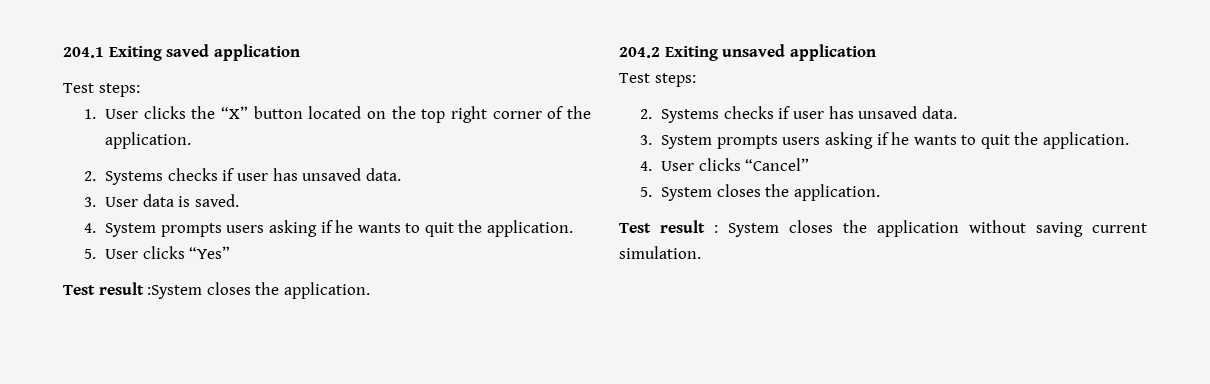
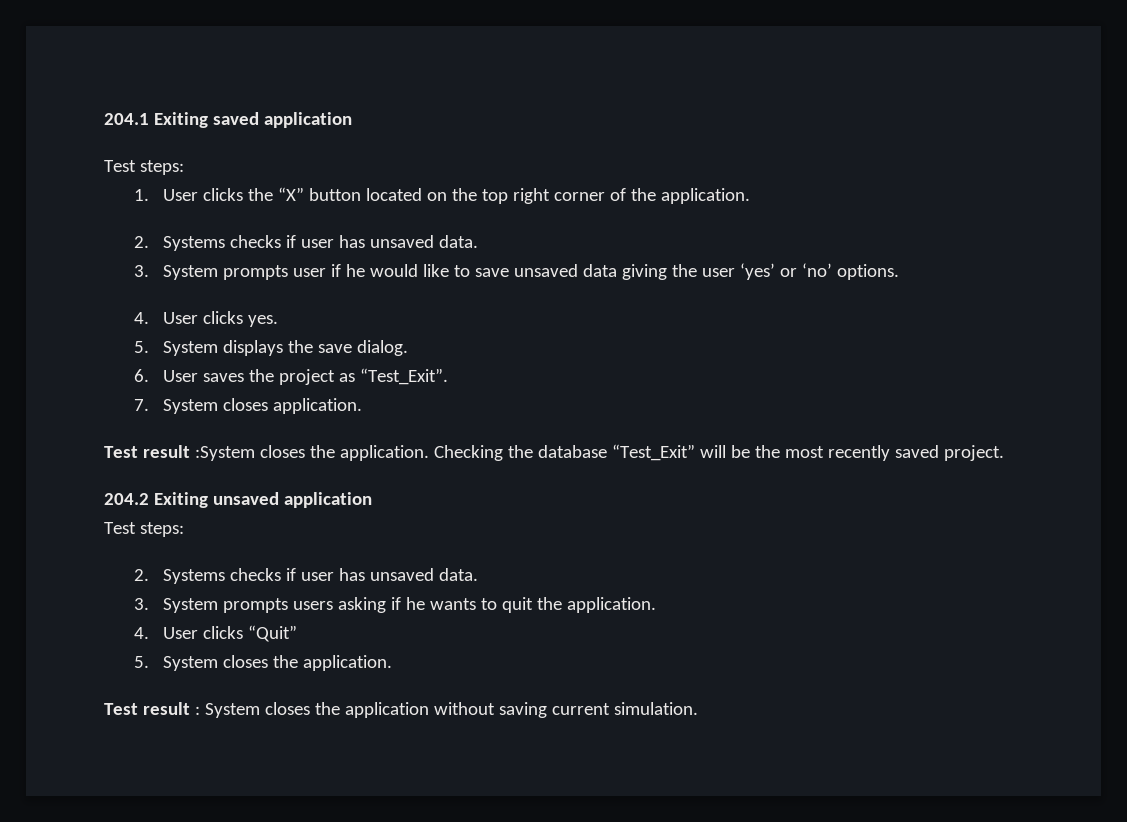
- 3. User data is saved.
- 4. System prompts users asking if he wants to quit the application.
- 5. User clicks “Yes”
+ 3. System prompts user if he would like to save unsaved data giving the user ‘yes’ or ‘no’ options.
+ 4. User clicks yes.
+ 5. System displays the save dialog.
+ 6. User saves the project as “Test_Exit”.
+ 7. System closes application.
+ Checking the database “Test_Exit” will be the most recently saved project.
- 4. User clicks “Cancel”
+ 4. User clicks “Quit”

